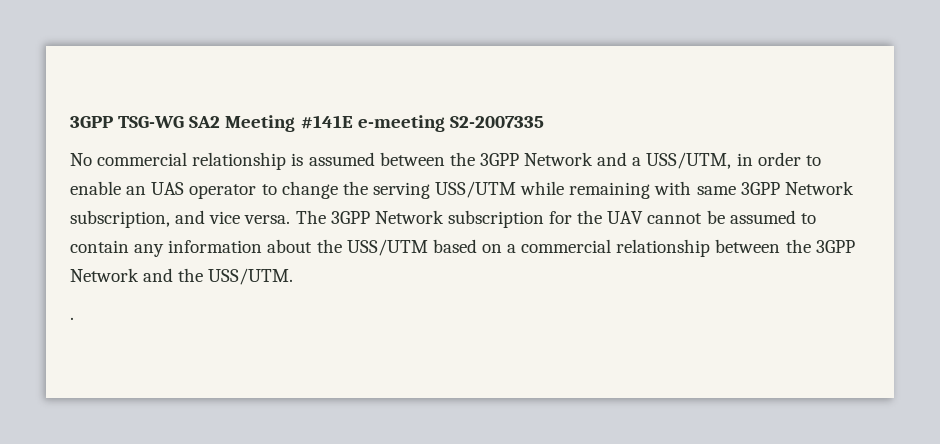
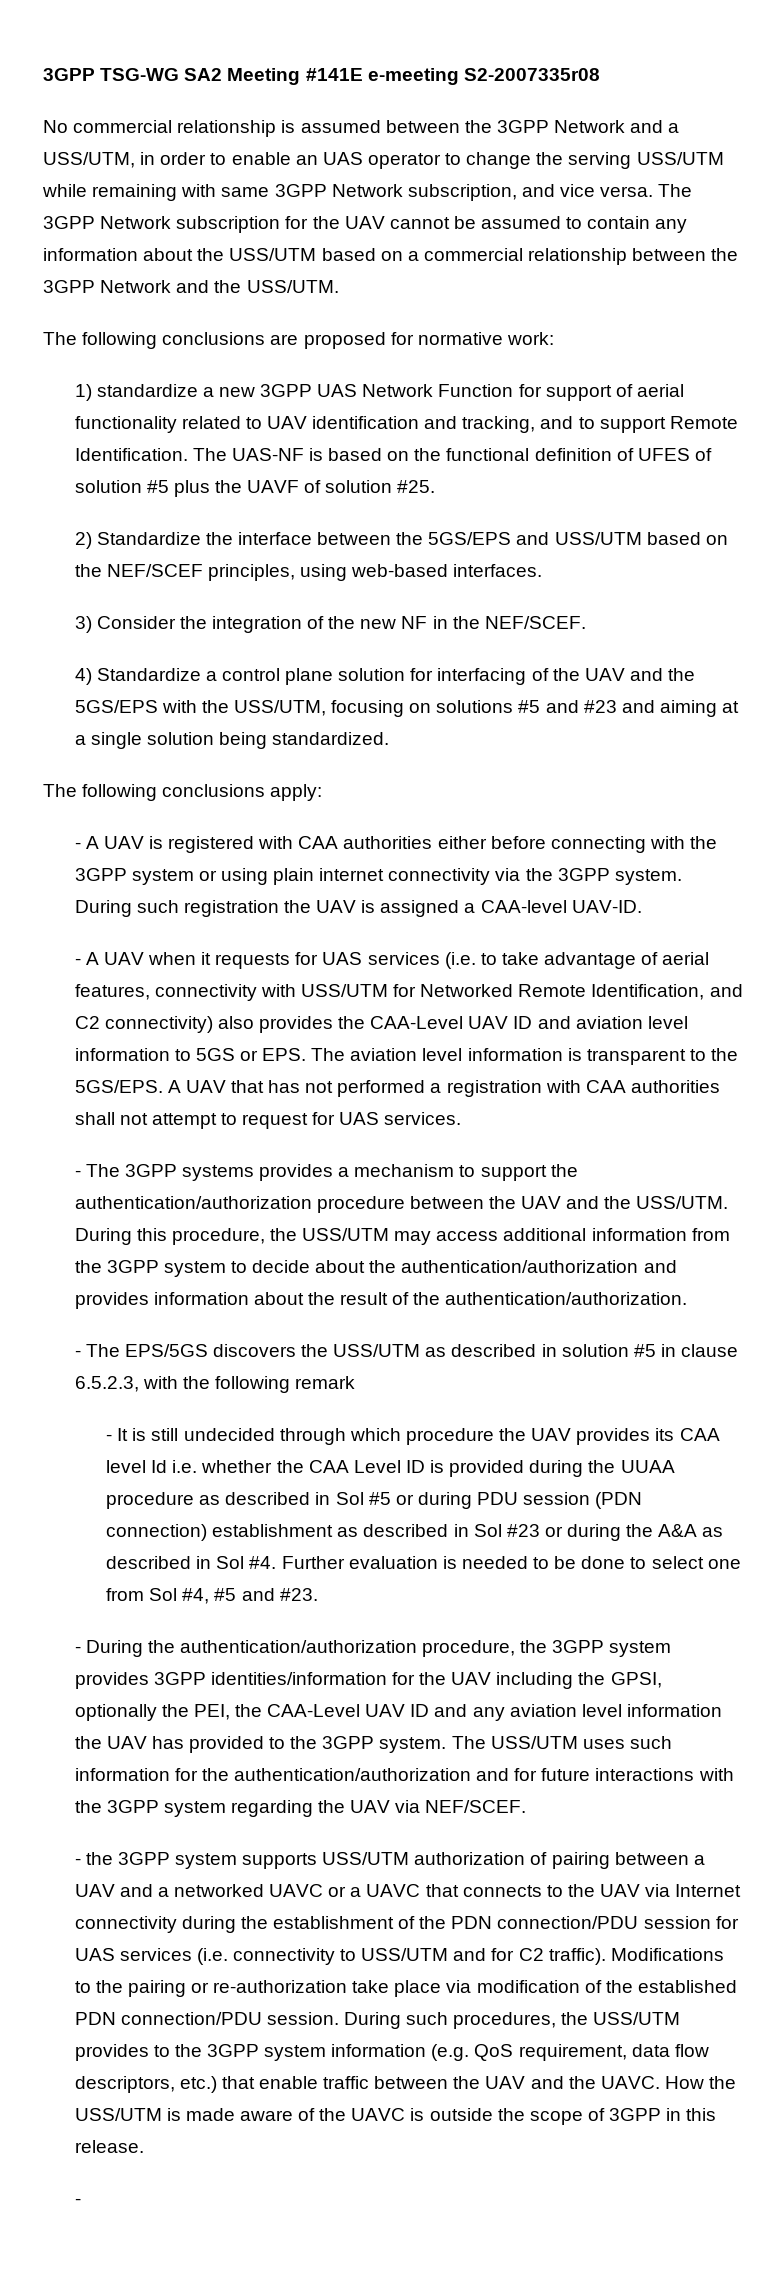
- 3GPP TSG-WG SA2 Meeting #141E e-meeting S2-2007335
+ 3GPP TSG-WG SA2 Meeting #141E e-meeting S2-2007335r08
- .
+ The following conclusions are proposed for normative work:
+ 1) standardize a new 3GPP UAS Network Function for support of aerial functionality related to UAV identification and tracking, and to support Remote Identification. The UAS-NF is based on the functional definition of UFES of solution #5 plus the UAVF of solution #25.
+ 2) Standardize the interface between the 5GS/EPS and USS/UTM based on the NEF/SCEF principles, using web-based interfaces.
+ 3) Consider the integration of the new NF in the NEF/SCEF.
+ 4) Standardize a control plane solution for interfacing of the UAV and the 5GS/EPS with the USS/UTM, focusing on solutions #5 and #23 and aiming at a single solution being standardized.
+ The following conclusions apply:
+ - A UAV is registered with CAA authorities either before connecting with the 3GPP system or using plain internet connectivity via the 3GPP system. During such registration the UAV is assigned a CAA-level UAV-ID.
+ - A UAV when it requests for UAS services (i.e. to take advantage of aerial features, connectivity with USS/UTM for Networked Remote Identification, and C2 connectivity) also provides the CAA-Level UAV ID and aviation level information to 5GS or EPS. The aviation level information is transparent to the 5GS/EPS. A UAV that has not performed a registration with CAA authorities shall not attempt to request for UAS services.
+ - The 3GPP systems provides a mechanism to support the authentication/authorization procedure between the UAV and the USS/UTM. During this procedure, the USS/UTM may access additional information from the 3GPP system to decide about the authentication/authorization and provides information about the result of the authentication/authorization.
+ - The EPS/5GS discovers the USS/UTM as described in solution #5 in clause 6.5.2.3, with the following remark
+ - It is still undecided through which procedure the UAV provides its CAA level Id i.e. whether the CAA Level ID is provided during the UUAA procedure as described in Sol #5 or during PDU session (PDN connection) establishment as described in Sol #23 or during the A&A as described in Sol #4. Further evaluation is needed to be done to select one from Sol #4, #5 and #23.
+ - During the authentication/authorization procedure, the 3GPP system provides 3GPP identities/information for the UAV including the GPSI, optionally the PEI, the CAA-Level UAV ID and any aviation level information the UAV has provided to the 3GPP system. The USS/UTM uses such information for the authentication/authorization and for future interactions with the 3GPP system regarding the UAV via NEF/SCEF.
+ - the 3GPP system supports USS/UTM authorization of pairing between a UAV and a networked UAVC or a UAVC that connects to the UAV via Internet connectivity during the establishment of the PDN connection/PDU session for UAS services (i.e. connectivity to USS/UTM and for C2 traffic). Modifications to the pairing or re-authorization take place via modification of the established PDN connection/PDU session. During such procedures, the USS/UTM provides to the 3GPP system information (e.g. QoS requirement, data flow descriptors, etc.) that enable traffic between the UAV and the UAVC. How the USS/UTM is made aware of the UAVC is outside the scope of 3GPP in this release.
+ -

